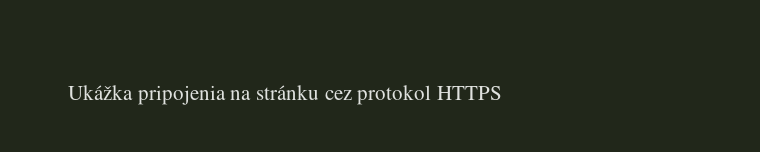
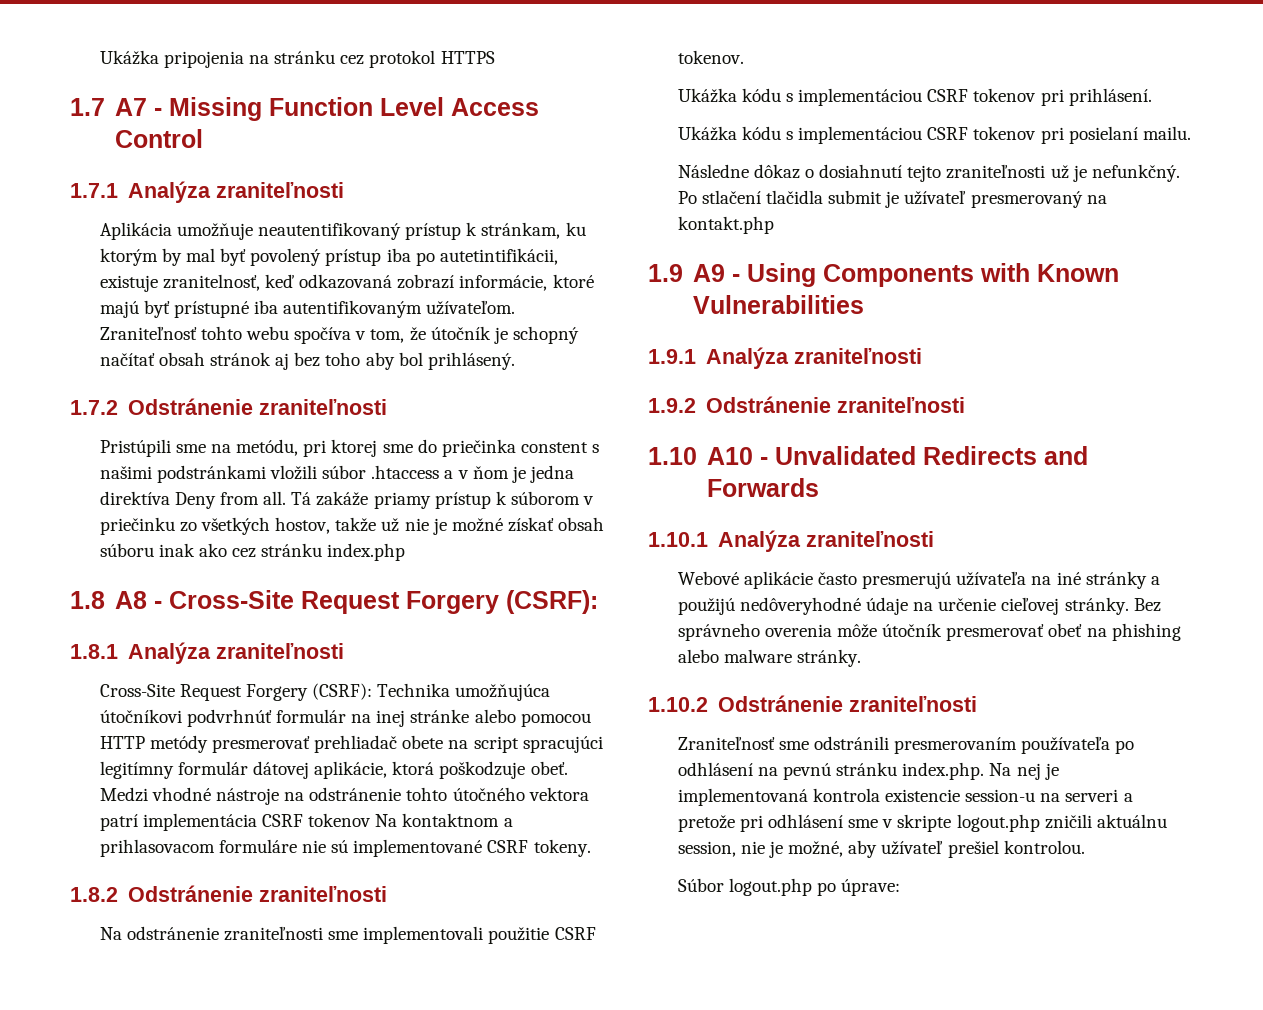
+ 1.7 A7 - Missing Function Level Access Control
+ 1.7.1 Analýza zraniteľnosti
+ Aplikácia umožňuje neautentifikovaný prístup k stránkam, ku ktorým by mal byť povolený prístup iba po autetintifikácii, existuje zranitelnosť, keď odkazovaná zobrazí informácie, ktoré majú byť prístupné iba autentifikovaným užívateľom. Zraniteľnosť tohto webu spočíva v tom, že útočník je schopný načítať obsah stránok aj bez toho aby bol prihlásený.
+ 1.7.2 Odstránenie zraniteľnosti
+ Pristúpili sme na metódu, pri ktorej sme do priečinka constent s našimi podstránkami vložili súbor .htaccess a v ňom je jedna direktíva Deny from all. Tá zakáže priamy prístup k súborom v priečinku zo všetkých hostov, takže už nie je možné získať obsah súboru inak ako cez stránku index.php
+ 1.8 A8 - Cross-Site Request Forgery (CSRF):
+ 1.8.1 Analýza zraniteľnosti
+ Cross-Site Request Forgery (CSRF): Technika umožňujúca útočníkovi podvrhnúť formulár na inej stránke alebo pomocou HTTP metódy presmerovať prehliadač obete na script spracujúci legitímny formulár dátovej aplikácie, ktorá poškodzuje obeť. Medzi vhodné nástroje na odstránenie tohto útočného vektora patrí implementácia CSRF tokenov Na kontaktnom a prihlasovacom formuláre nie sú implementované CSRF tokeny.
+ 1.8.2 Odstránenie zraniteľnosti
+ Na odstránenie zraniteľnosti sme implementovali použitie CSRF tokenov.
+ Ukážka kódu s implementáciou CSRF tokenov pri prihlásení.
+ Ukážka kódu s implementáciou CSRF tokenov pri posielaní mailu.
+ Následne dôkaz o dosiahnutí tejto zraniteľnosti už je nefunkčný. Po stlačení tlačidla submit je užívateľ presmerovaný na kontakt.php
+ 1.9 A9 - Using Components with Known Vulnerabilities
+ 1.9.1 Analýza zraniteľnosti
+ 1.9.2 Odstránenie zraniteľnosti
+ 1.10 A10 - Unvalidated Redirects and Forwards
+ 1.10.1 Analýza zraniteľnosti
+ Webové aplikácie často presmerujú užívateľa na iné stránky a použijú nedôveryhodné údaje na určenie cieľovej stránky. Bez správneho overenia môže útočník presmerovať obeť na phishing alebo malware stránky.
+ 1.10.2 Odstránenie zraniteľnosti
+ Zraniteľnosť sme odstránili presmerovaním používateľa po odhlásení na pevnú stránku index.php. Na nej je implementovaná kontrola existencie session-u na serveri a pretože pri odhlásení sme v skripte logout.php zničili aktuálnu session, nie je možné, aby užívateľ prešiel kontrolou.
+ Súbor logout.php po úprave:

